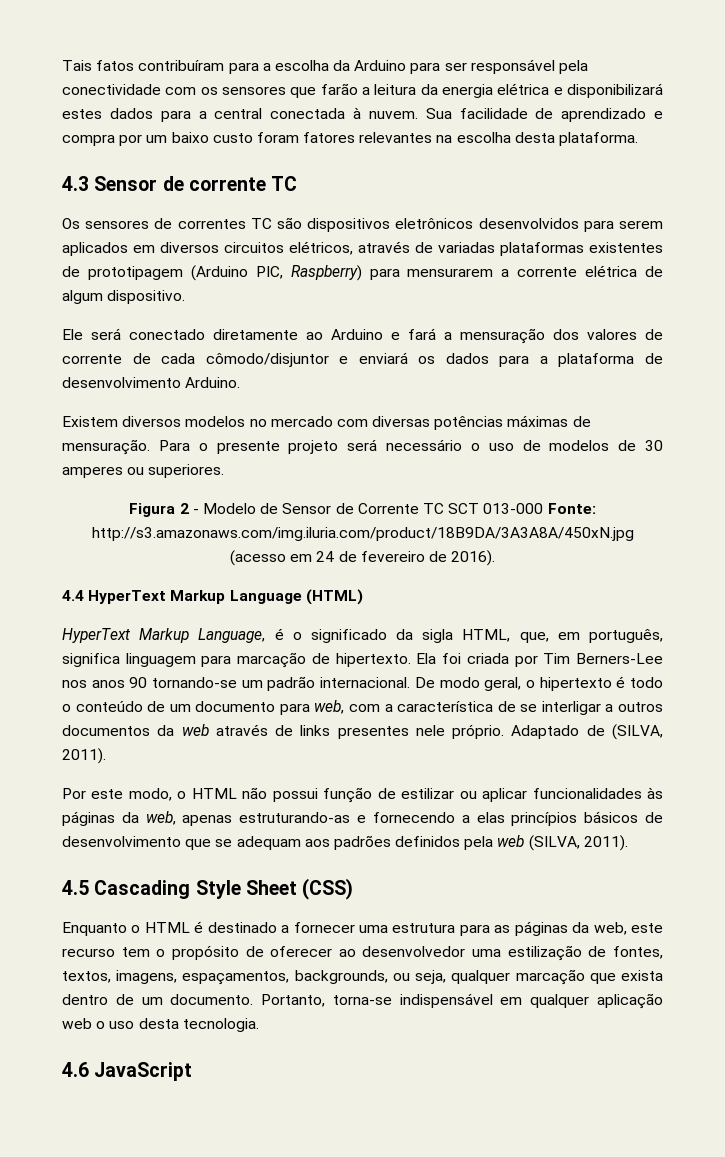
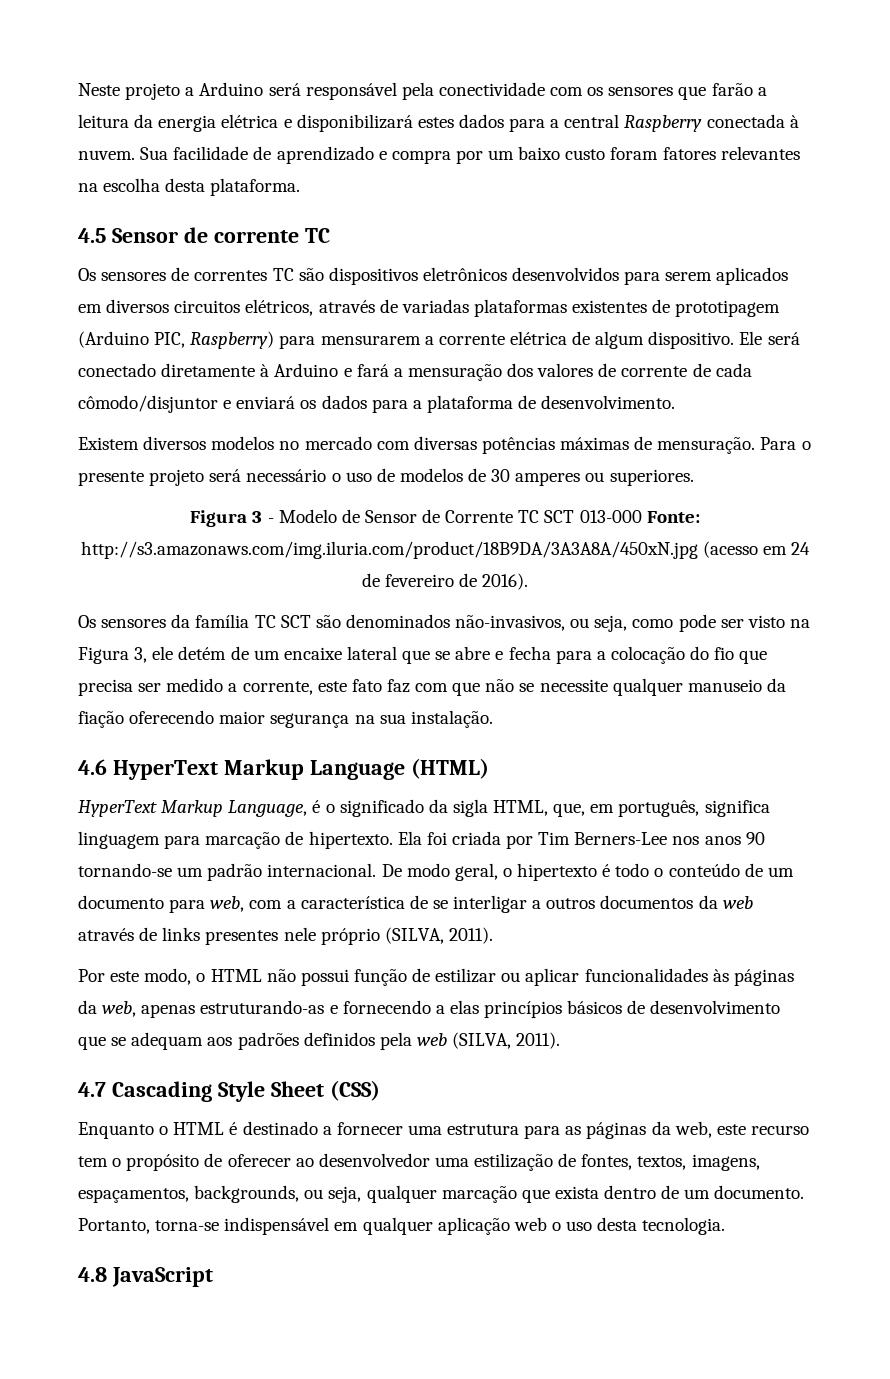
- Tais fatos contribuíram para a escolha da Arduino para ser responsável pela conectividade com os sensores que farão a leitura da energia elétrica e disponibilizará estes dados para a central conectada à nuvem.
+ Neste projeto a Arduino será responsável pela conectividade com os sensores que farão a leitura da energia elétrica e disponibilizará estes dados para a central Raspberry conectada à nuvem.
- 4.3 Sensor de corrente TC
+ 4.5 Sensor de corrente TC
- Os sensores de correntes TC são dispositivos eletrônicos desenvolvidos para serem aplicados em diversos circuitos elétricos, através de variadas plataformas existentes de prototipagem (Arduino PIC, Raspberry) para mensurarem a corrente elétrica de algum dispositivo.
- Ele será conectado diretamente ao Arduino e fará a mensuração dos valores de corrente de cada cômodo/disjuntor e enviará os dados para a plataforma de desenvolvimento Arduino.
+ Os sensores de correntes TC são dispositivos eletrônicos desenvolvidos para serem aplicados em diversos circuitos elétricos, através de variadas plataformas existentes de prototipagem (Arduino PIC, Raspberry) para mensurarem a corrente elétrica de algum dispositivo. Ele será conectado diretamente à Arduino e fará a mensuração dos valores de corrente de cada cômodo/disjuntor e enviará os dados para a plataforma de desenvolvimento.
- Figura 2 - Modelo de Sensor de Corrente TC SCT 013-000 Fonte: http://s3.amazonaws.com/img.iluria.com/product/18B9DA/3A3A8A/450xN.jpg (acesso em 24 de fevereiro de 2016).
+ Figura 3 - Modelo de Sensor de Corrente TC SCT 013-000 Fonte: http://s3.amazonaws.com/img.iluria.com/product/18B9DA/3A3A8A/450xN.jpg (acesso em 24 de fevereiro de 2016).
- 4.4 HyperText Markup Language (HTML)
+ Os sensores da família TC SCT são denominados não-invasivos, ou seja, como pode ser visto na Figura 3, ele detém de um encaixe lateral que se abre e fecha para a colocação do fio que precisa ser medido a corrente, este fato faz com que não se necessite qualquer manuseio da fiação oferecendo maior segurança na sua instalação.
+ 4.6 HyperText Markup Language (HTML)
- De modo geral, o hipertexto é todo o conteúdo de um documento para web, com a característica de se interligar a outros documentos da web através de links presentes nele próprio. Adaptado de (SILVA, 2011).
+ De modo geral, o hipertexto é todo o conteúdo de um documento para web, com a característica de se interligar a outros documentos da web através de links presentes nele próprio (SILVA, 2011).
- 4.5 Cascading Style Sheet (CSS)
+ 4.7 Cascading Style Sheet (CSS)
- 4.6 JavaScript
+ 4.8 JavaScript

